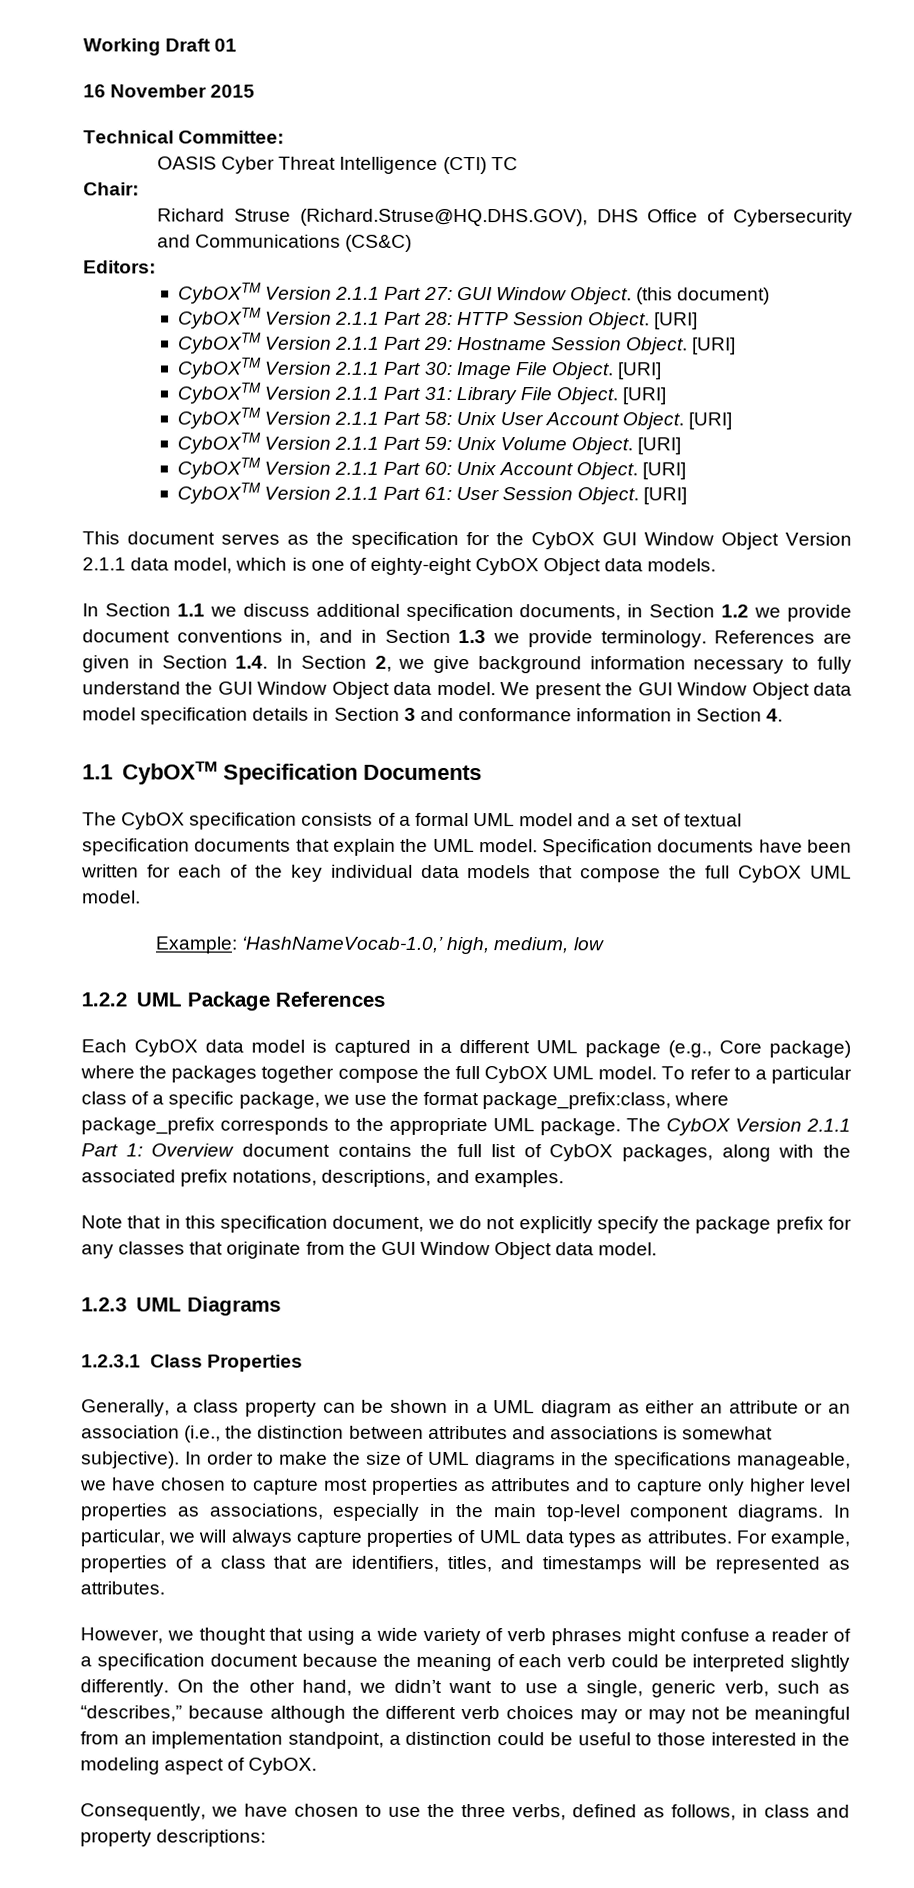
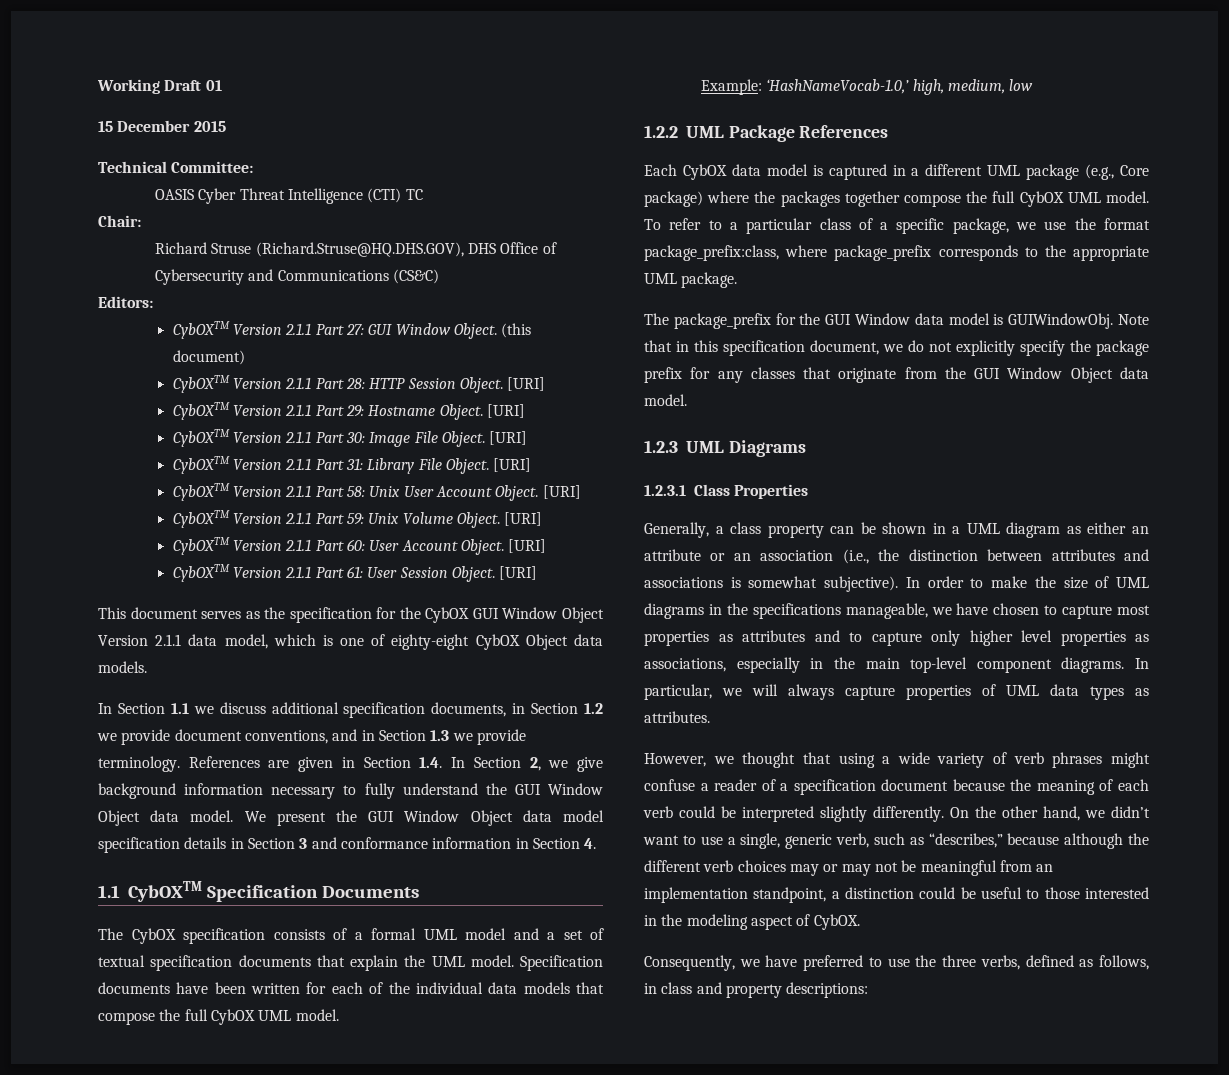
- 16 November 2015
+ 15 December 2015
- CybOXTM Version 2.1.1 Part 29: Hostname Session Object.
+ CybOXTM Version 2.1.1 Part 29: Hostname Object.
- CybOXTM Version 2.1.1 Part 60: Unix Account Object.
+ CybOXTM Version 2.1.1 Part 60: User Account Object.
- In Section 1.1 we discuss additional specification documents, in Section 1.2 we provide document conventions in, and in Section 1.3 we provide terminology.
+ In Section 1.1 we discuss additional specification documents, in Section 1.2 we provide document conventions, and in Section 1.3 we provide terminology.
- Specification documents have been written for each of the key individual data models that compose the full CybOX UML model.
+ Specification documents have been written for each of the individual data models that compose the full CybOX UML model.
- To refer to a particular class of a specific package, we use the format package_prefix:class, where package_prefix corresponds to the appropriate UML package. The CybOX Version 2.1.1 Part 1: Overview document contains the full list of CybOX packages, along with the associated prefix notations, descriptions, and examples.
- Note that in this specification document, we do not explicitly specify the package prefix for any classes that originate from the GUI Window Object data model.
+ To refer to a particular class of a specific package, we use the format package_prefix:class, where package_prefix corresponds to the appropriate UML package.
+ The package_prefix for the GUI Window data model is GUIWindowObj. Note that in this specification document, we do not explicitly specify the package prefix for any classes that originate from the GUI Window Object data model.
- For example, properties of a class that are identifiers, titles, and timestamps will be represented as attributes.
- Consequently, we have chosen to use the three verbs, defined as follows, in class and property descriptions:
+ Consequently, we have preferred to use the three verbs, defined as follows, in class and property descriptions:

